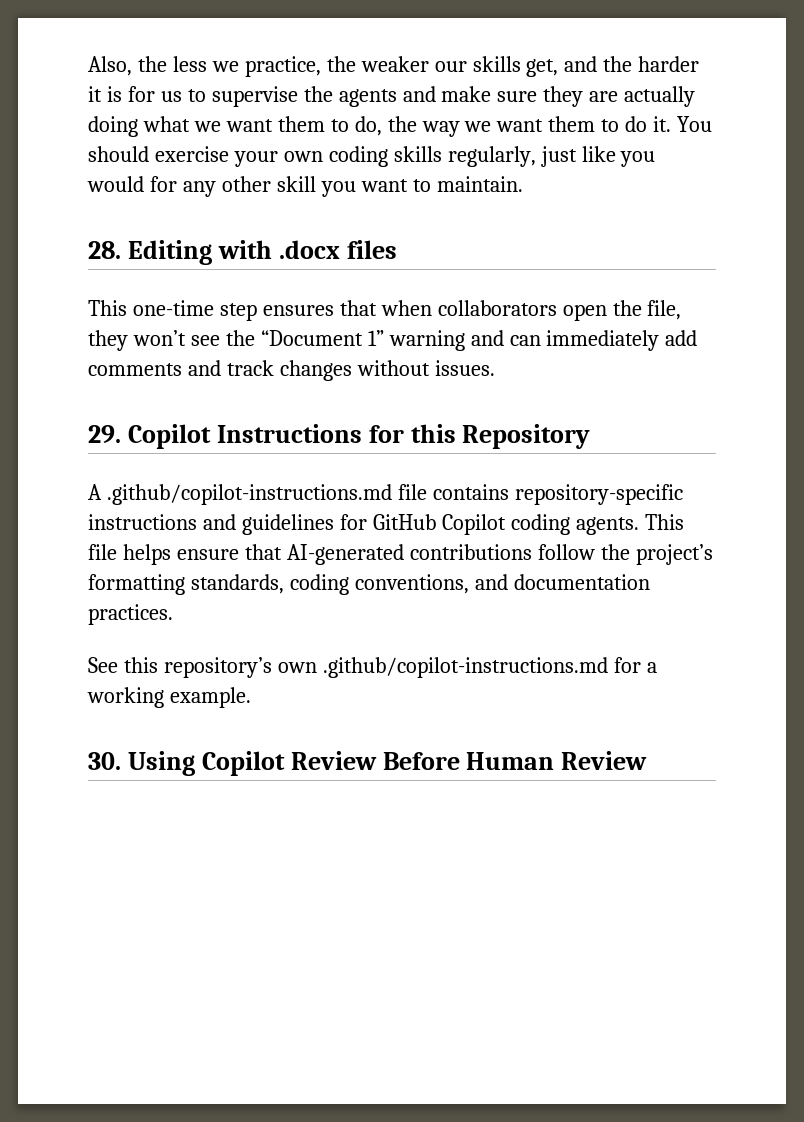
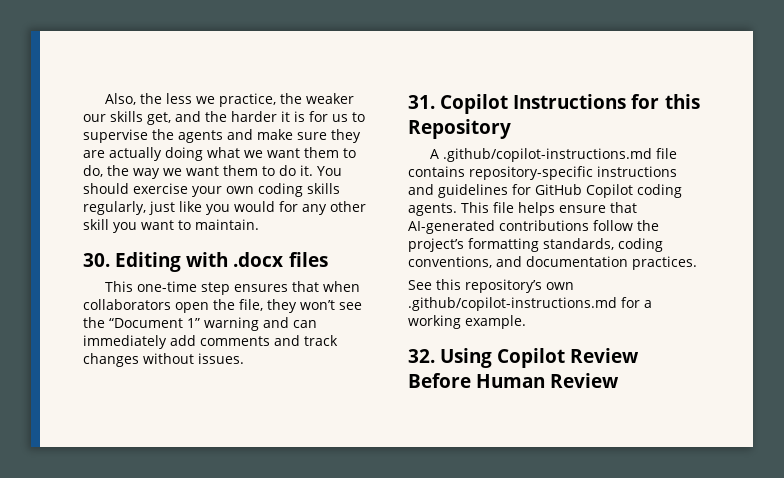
- 28. Editing with .docx files
+ 30. Editing with .docx files
- 29. Copilot Instructions for this Repository
+ 31. Copilot Instructions for this Repository
- 30. Using Copilot Review Before Human Review
+ 32. Using Copilot Review Before Human Review

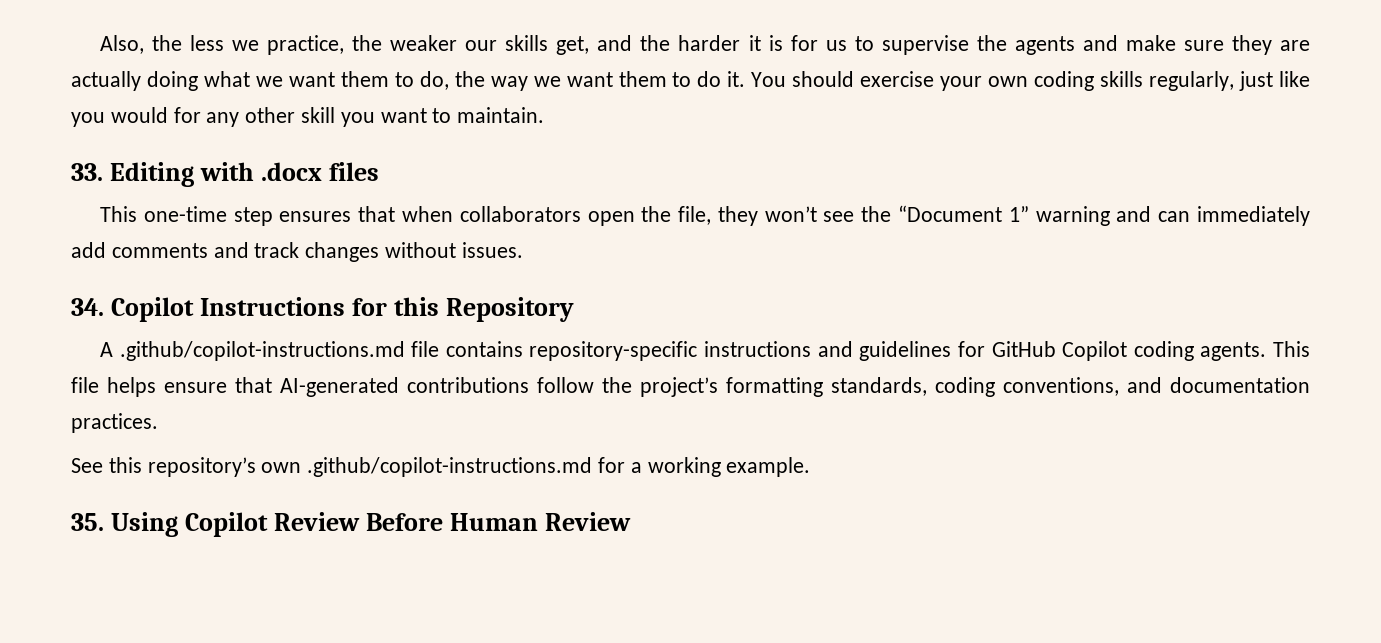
- 30. Editing with .docx files
+ 33. Editing with .docx files
- 31. Copilot Instructions for this Repository
+ 34. Copilot Instructions for this Repository
- 32. Using Copilot Review Before Human Review
+ 35. Using Copilot Review Before Human Review

